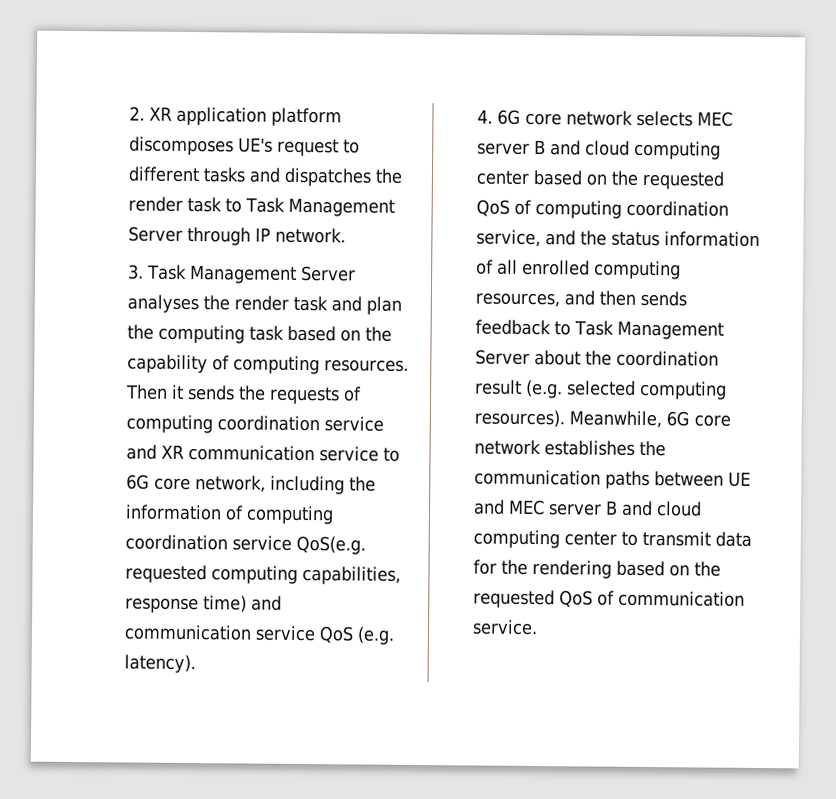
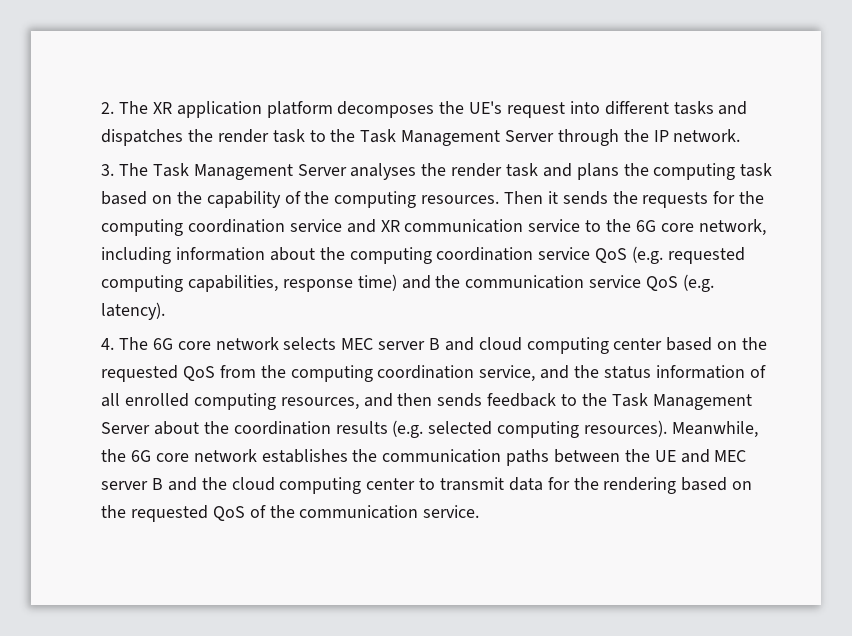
- 2. XR application platform discomposes UE's request to different tasks and dispatches the render task to Task Management Server through IP network.
+ 2. The XR application platform decomposes the UE's request into different tasks and dispatches the render task to the Task Management Server through the IP network.
- 3. Task Management Server analyses the render task and plan the computing task based on the capability of computing resources.
+ 3. The Task Management Server analyses the render task and plans the computing task based on the capability of the computing resources.
- Then it sends the requests of computing coordination service and XR communication service to 6G core network, including the information of computing coordination service QoS(e.g. requested computing capabilities, response time) and communication service QoS (e.g. latency).
+ Then it sends the requests for the computing coordination service and XR communication service to the 6G core network, including information about the computing coordination service QoS (e.g. requested computing capabilities, response time) and the communication service QoS (e.g. latency).
- 4. 6G core network selects MEC server B and cloud computing center based on the requested QoS of computing coordination service, and the status information of all enrolled computing resources, and then sends feedback to Task Management Server about the coordination result (e.g. selected computing resources).
+ 4. The 6G core network selects MEC server B and cloud computing center based on the requested QoS from the computing coordination service, and the status information of all enrolled computing resources, and then sends feedback to the Task Management Server about the coordination results (e.g. selected computing resources).
- Meanwhile, 6G core network establishes the communication paths between UE and MEC server B and cloud computing center to transmit data for the rendering based on the requested QoS of communication service.
+ Meanwhile, the 6G core network establishes the communication paths between the UE and MEC server B and the cloud computing center to transmit data for the rendering based on the requested QoS of the communication service.

